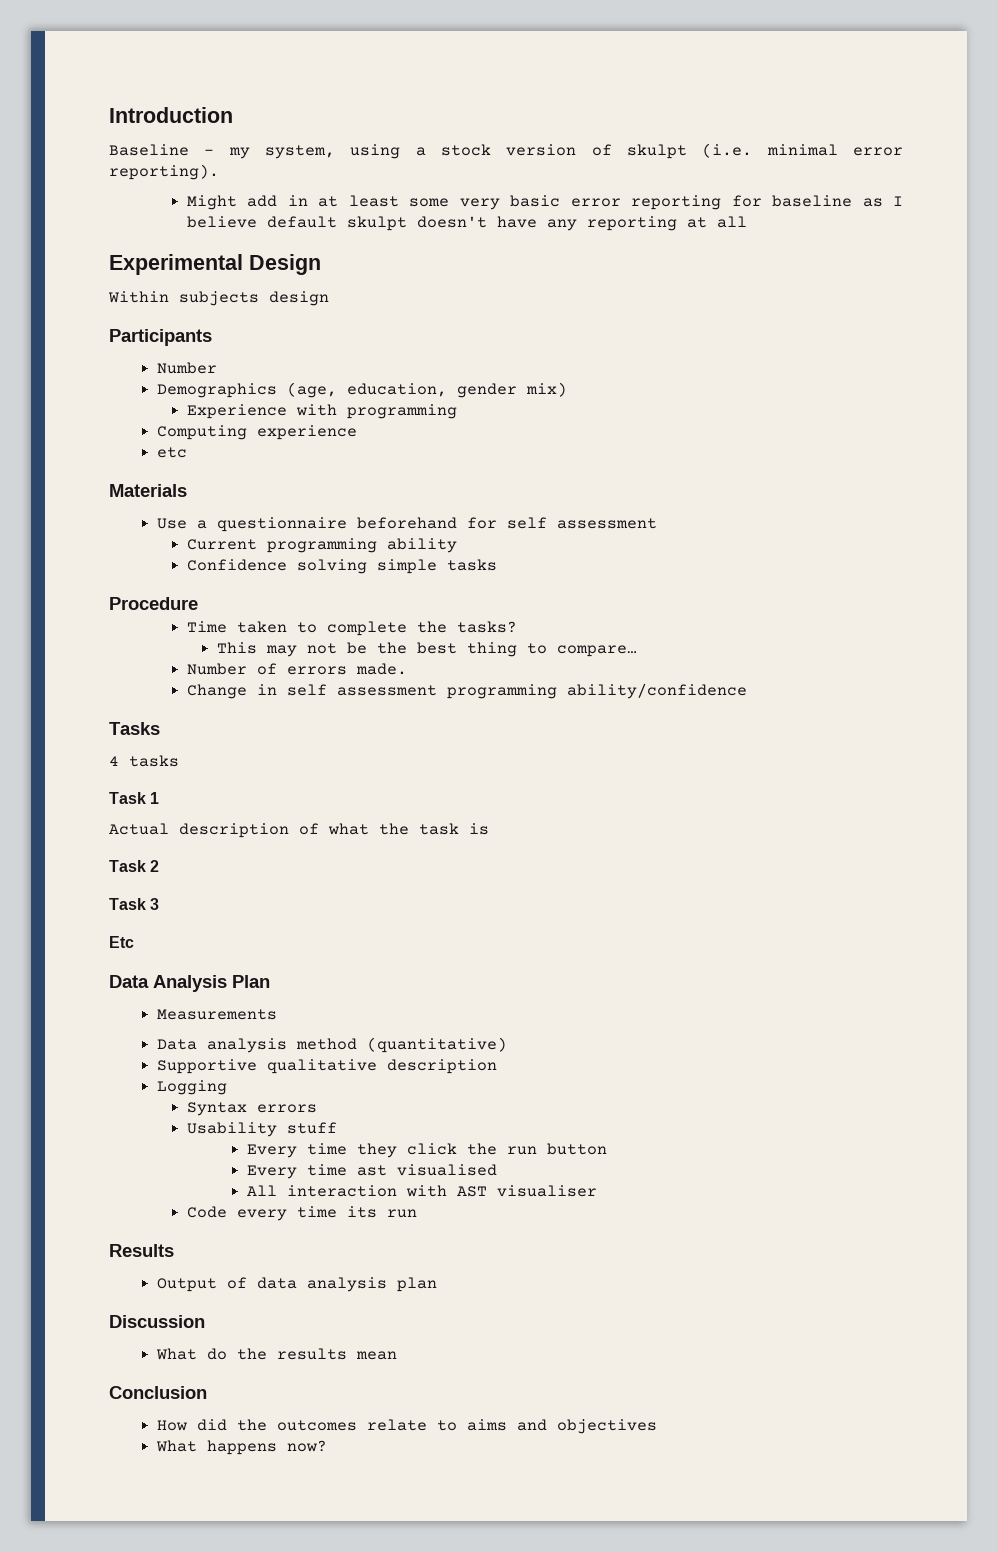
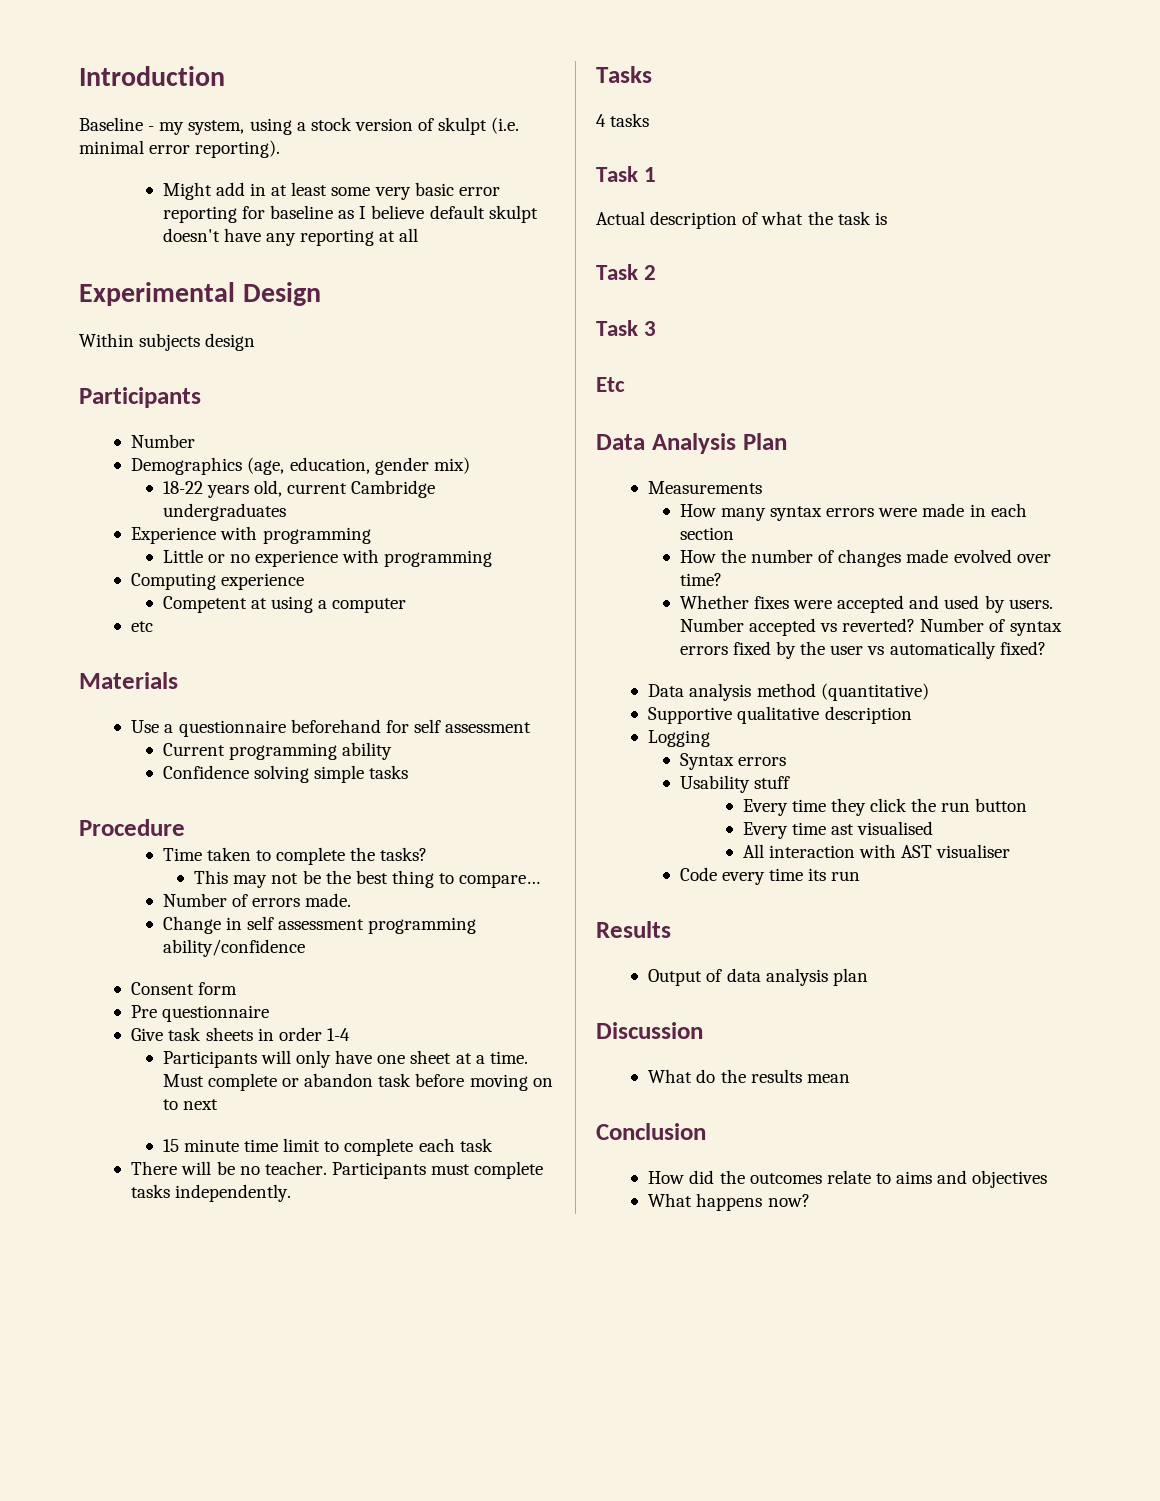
+ 18-22 years old, current Cambridge undergraduates
  Experience with programming
+ Little or no experience with programming
  Computing experience
+ Competent at using a computer
+ Consent form
+ Pre questionnaire
+ Give task sheets in order 1-4
+ Participants will only have one sheet at a time. Must complete or abandon task before moving on to next
+ 15 minute time limit to complete each task
+ There will be no teacher. Participants must complete tasks independently.
+ How many syntax errors were made in each section
+ How the number of changes made evolved over time?
+ Whether fixes were accepted and used by users. Number accepted vs reverted? Number of syntax errors fixed by the user vs automatically fixed?

